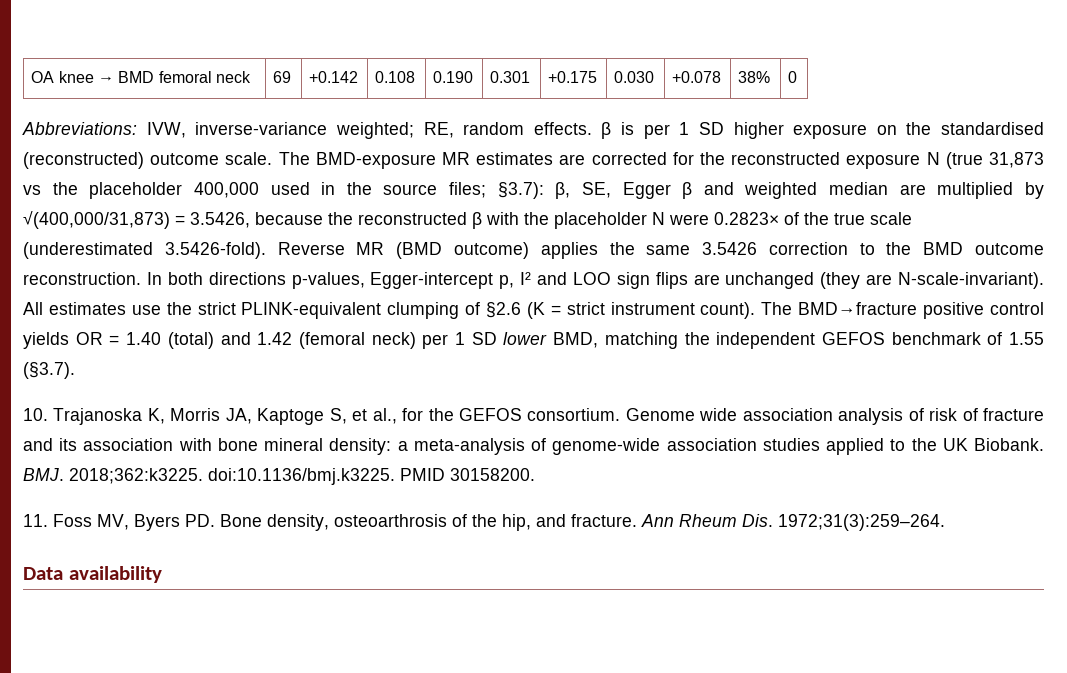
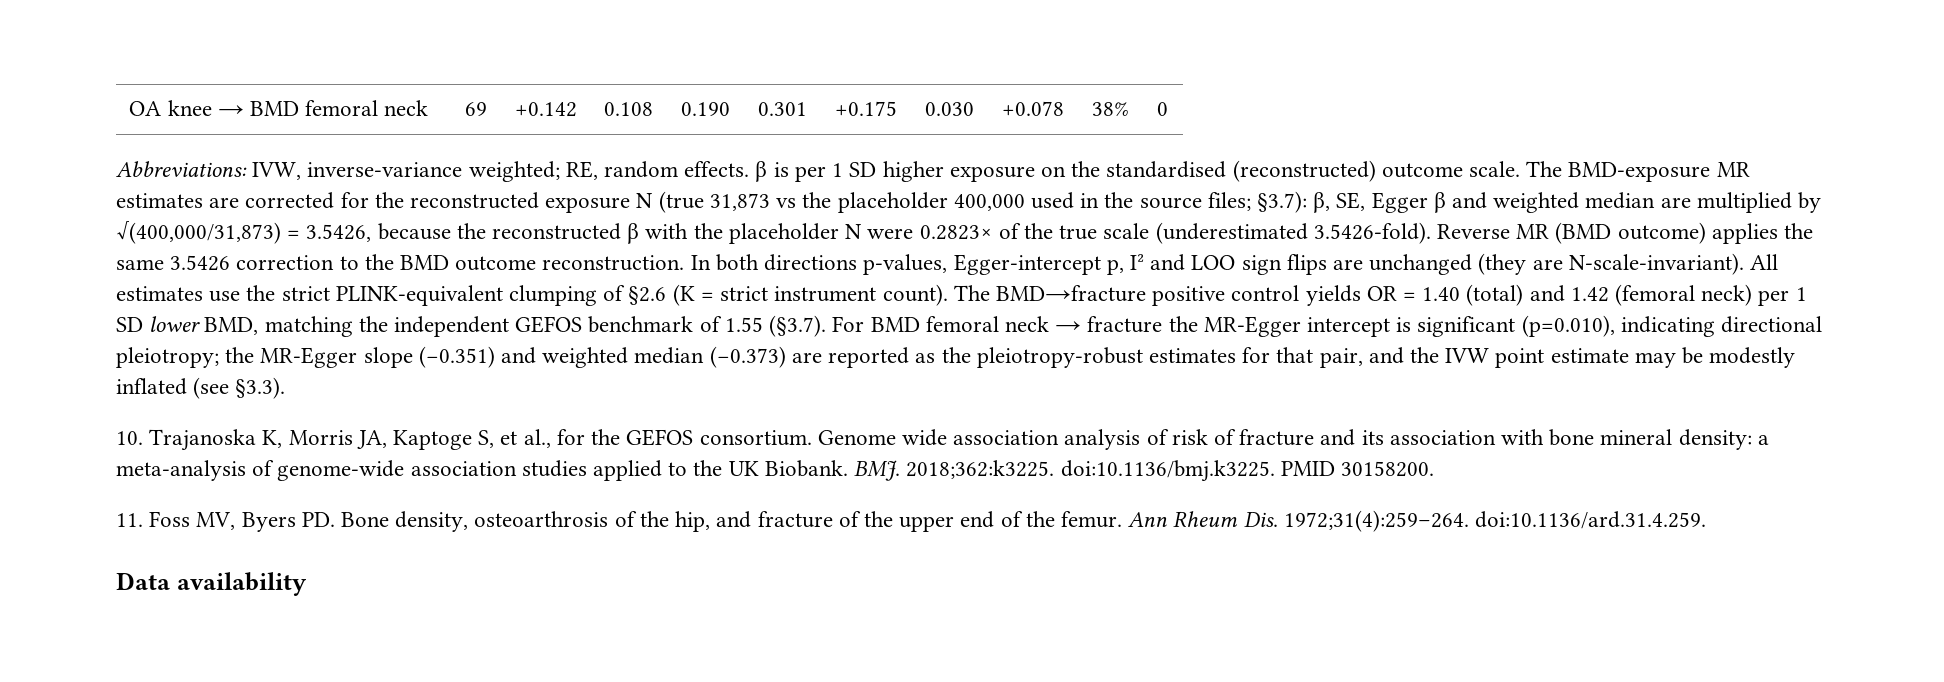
- The BMD→fracture positive control yields OR = 1.40 (total) and 1.42 (femoral neck) per 1 SD lower BMD, matching the independent GEFOS benchmark of 1.55 (§3.7).
+ The BMD→fracture positive control yields OR = 1.40 (total) and 1.42 (femoral neck) per 1 SD lower BMD, matching the independent GEFOS benchmark of 1.55 (§3.7). For BMD femoral neck → fracture the MR-Egger intercept is significant (p=0.010), indicating directional pleiotropy; the MR-Egger slope (−0.351) and weighted median (−0.373) are reported as the pleiotropy-robust estimates for that pair, and the IVW point estimate may be modestly inflated (see §3.3).
- 11. Foss MV, Byers PD. Bone density, osteoarthrosis of the hip, and fracture.
+ 11. Foss MV, Byers PD. Bone density, osteoarthrosis of the hip, and fracture of the upper end of the femur.
- Ann Rheum Dis. 1972;31(3):259–264.
+ Ann Rheum Dis. 1972;31(4):259–264. doi:10.1136/ard.31.4.259.

